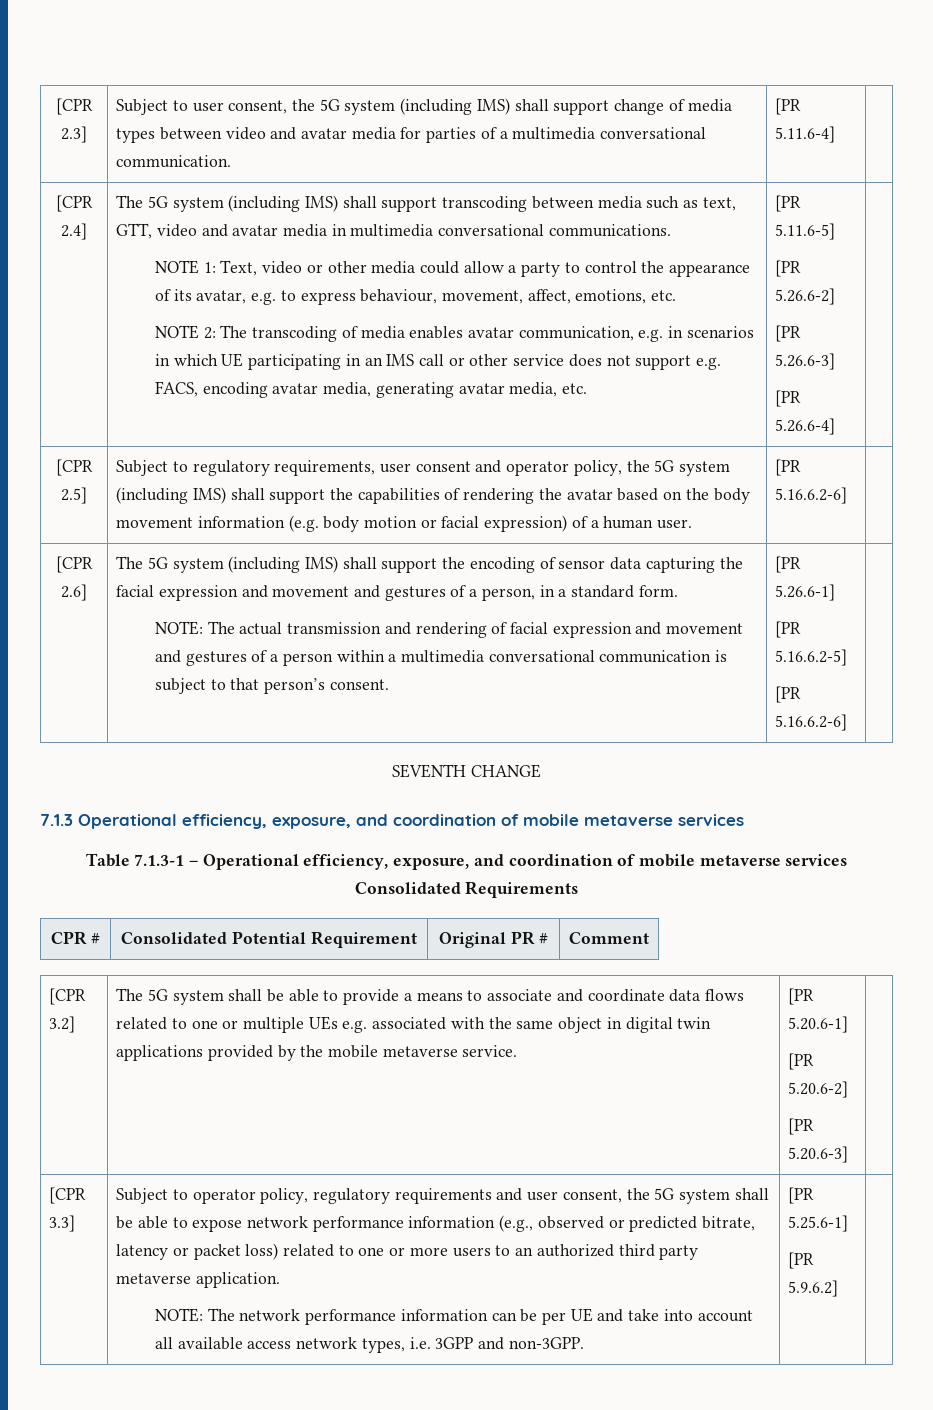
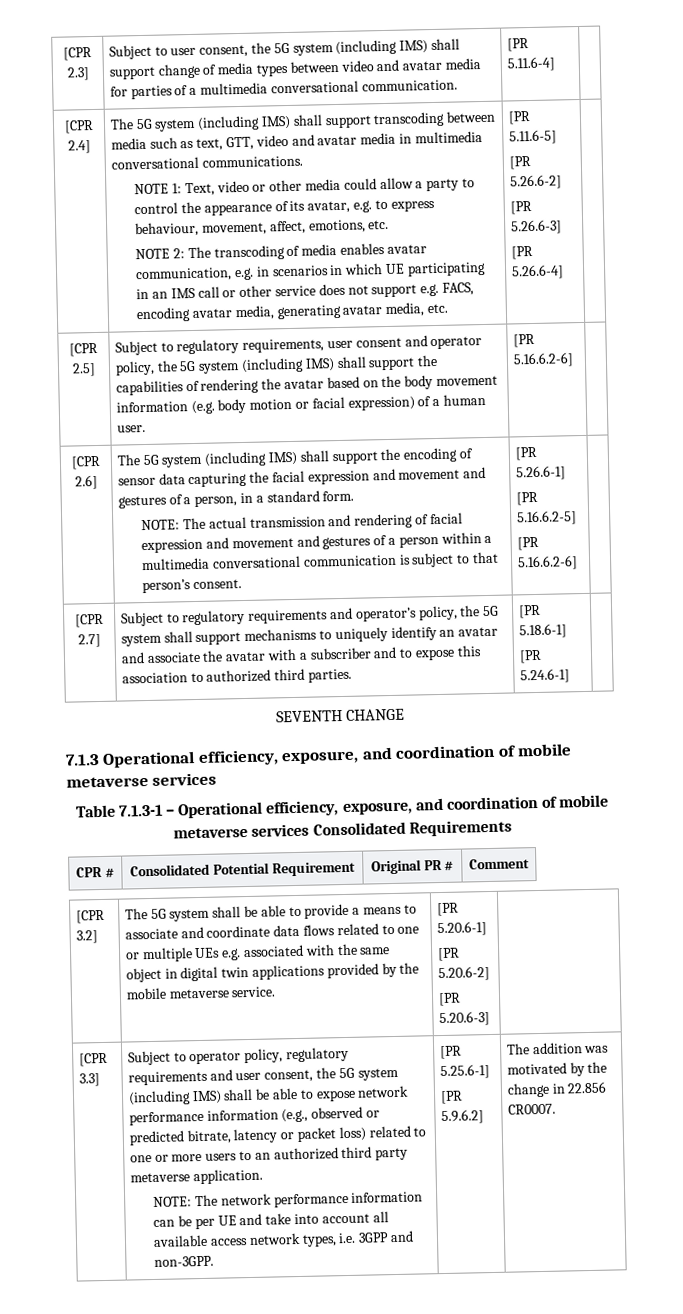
+ [CPR 2.7] | Subject to regulatory requirements and operator’s policy, the 5G system shall support mechanisms to uniquely identify an avatar and associate the avatar with a subscriber and to expose this association to authorized third parties. | [PR 5.18.6-1]
+ [PR 5.24.6-1] |
- Subject to operator policy, regulatory requirements and user consent, the 5G system shall be able to expose network performance information (e.g., observed or predicted bitrate, latency or packet loss) related to one or more users to an authorized third party metaverse application.
+ Subject to operator policy, regulatory requirements and user consent, the 5G system (including IMS) shall be able to expose network performance information (e.g., observed or predicted bitrate, latency or packet loss) related to one or more users to an authorized third party metaverse application.
+ The addition was motivated by the change in 22.856 CR0007.

